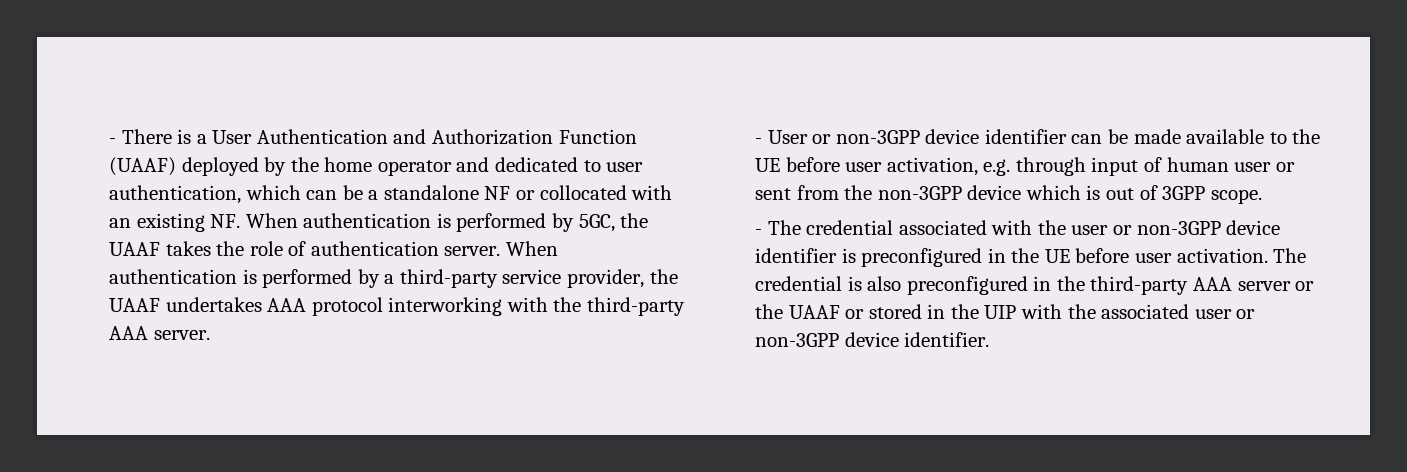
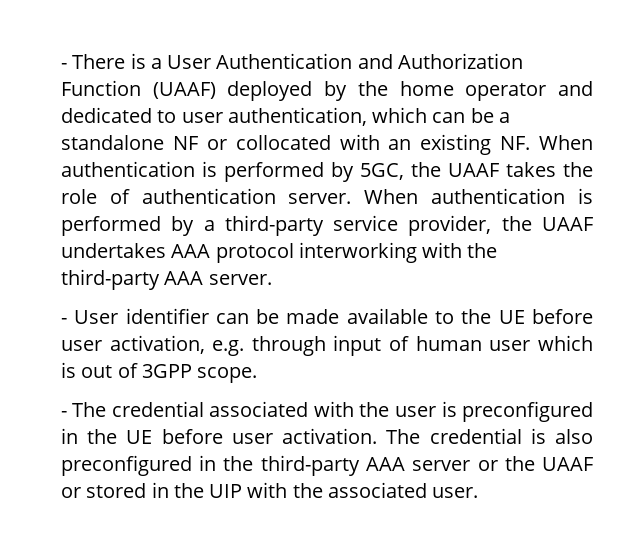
- - User or non-3GPP device identifier can be made available to the UE before user activation, e.g. through input of human user or sent from the non-3GPP device which is out of 3GPP scope.
+ - User identifier can be made available to the UE before user activation, e.g. through input of human user which is out of 3GPP scope.
- - The credential associated with the user or non-3GPP device identifier is preconfigured in the UE before user activation.
+ - The credential associated with the user is preconfigured in the UE before user activation.
- The credential is also preconfigured in the third-party AAA server or the UAAF or stored in the UIP with the associated user or non-3GPP device identifier.
+ The credential is also preconfigured in the third-party AAA server or the UAAF or stored in the UIP with the associated user.

